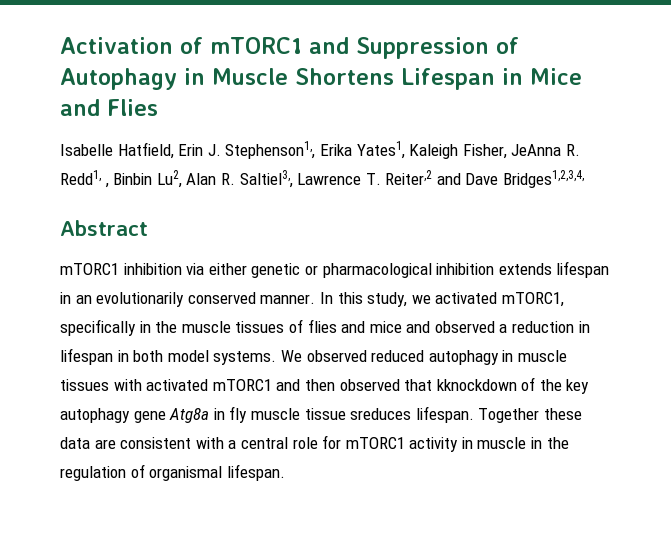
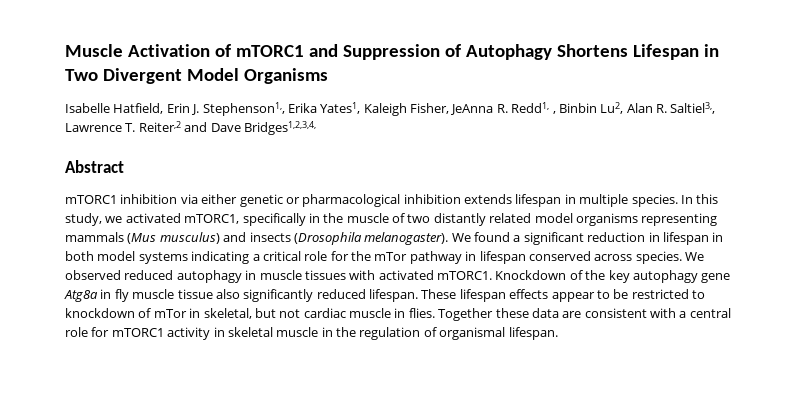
- Activation of mTORC1 and Suppression of Autophagy in Muscle Shortens Lifespan in Mice and Flies
+ Muscle Activation of mTORC1 and Suppression of Autophagy Shortens Lifespan in Two Divergent Model Organisms
- mTORC1 inhibition via either genetic or pharmacological inhibition extends lifespan in an evolutionarily conserved manner.
+ mTORC1 inhibition via either genetic or pharmacological inhibition extends lifespan in multiple species.
- In this study, we activated mTORC1, specifically in the muscle tissues of flies and mice and observed a reduction in lifespan in both model systems.
+ In this study, we activated mTORC1, specifically in the muscle of two distantly related model organisms representing mammals (Mus musculus) and insects (Drosophila melanogaster). We found a significant reduction in lifespan in both model systems indicating a critical role for the mTor pathway in lifespan conserved across species.
- We observed reduced autophagy in muscle tissues with activated mTORC1 and then observed that kknockdown of the key autophagy gene Atg8a in fly muscle tissue sreduces lifespan.
+ We observed reduced autophagy in muscle tissues with activated mTORC1. Knockdown of the key autophagy gene Atg8a in fly muscle tissue also significantly reduced lifespan. These lifespan effects appear to be restricted to knockdown of mTor in skeletal, but not cardiac muscle in flies.
- Together these data are consistent with a central role for mTORC1 activity in muscle in the regulation of organismal lifespan.
+ Together these data are consistent with a central role for mTORC1 activity in skeletal muscle in the regulation of organismal lifespan.

